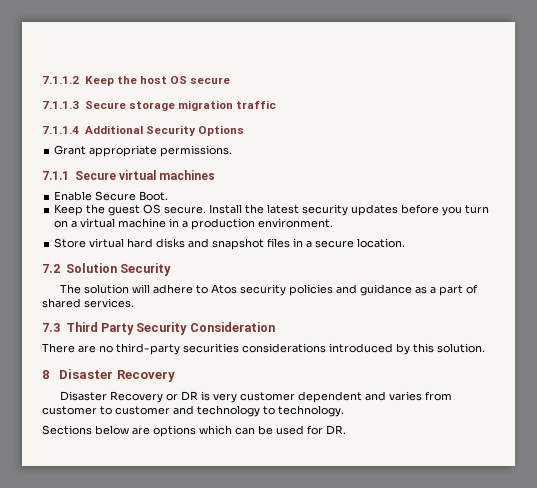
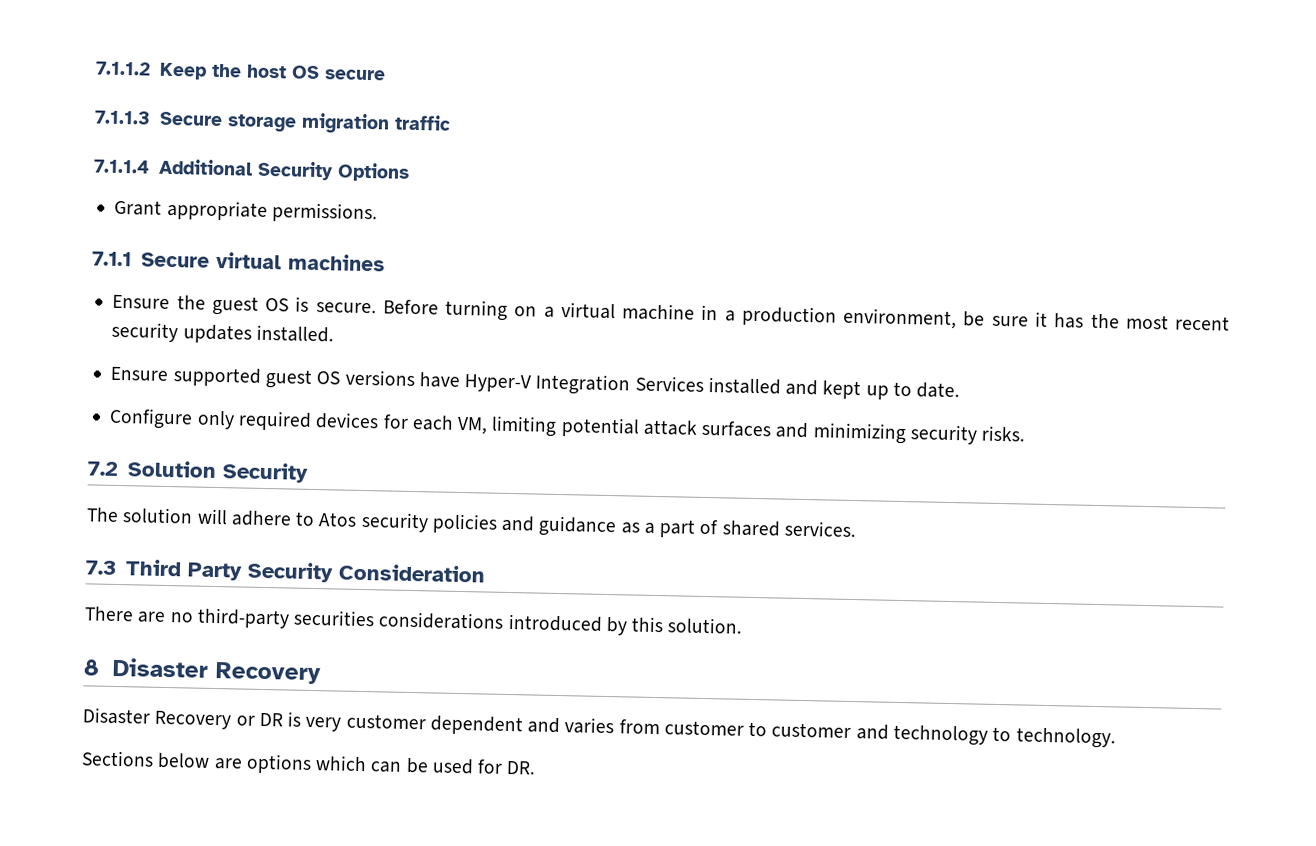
- Enable Secure Boot.
- Keep the guest OS secure. Install the latest security updates before you turn on a virtual machine in a production environment.
- Store virtual hard disks and snapshot files in a secure location.
+ Ensure the guest OS is secure. Before turning on a virtual machine in a production environment, be sure it has the most recent security updates installed.
+ Ensure supported guest OS versions have Hyper-V Integration Services installed and kept up to date.
+ Configure only required devices for each VM, limiting potential attack surfaces and minimizing security risks.

